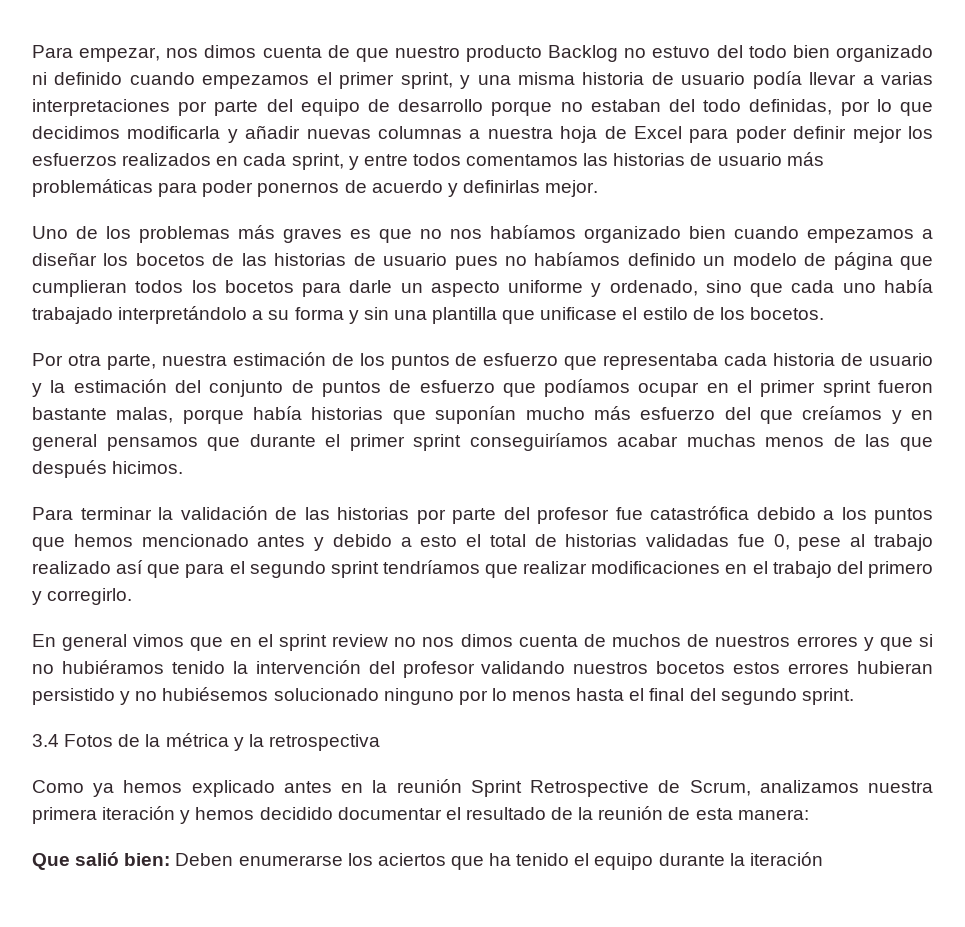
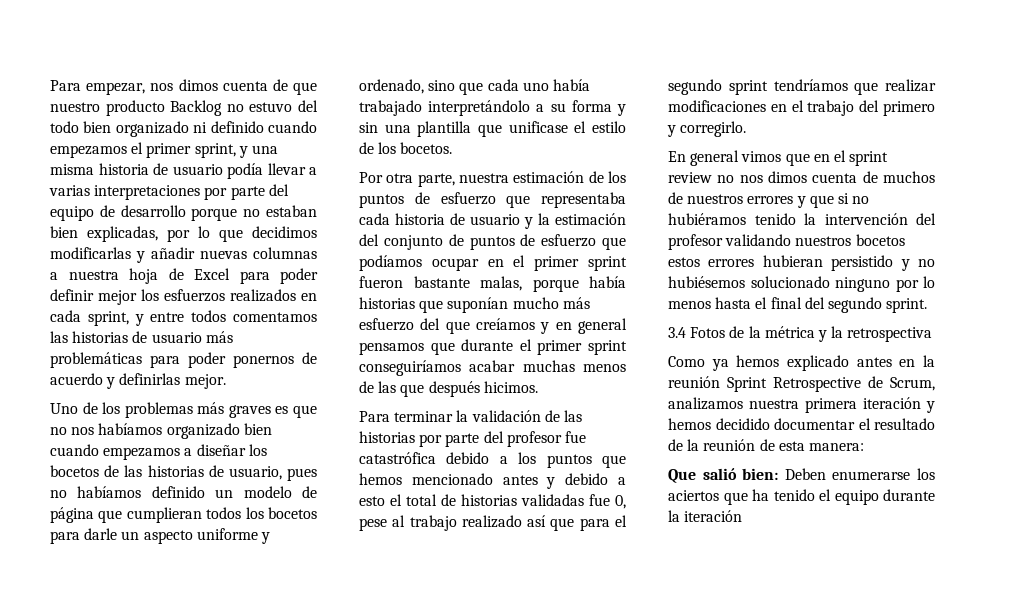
- Para empezar, nos dimos cuenta de que nuestro producto Backlog no estuvo del todo bien organizado ni definido cuando empezamos el primer sprint, y una misma historia de usuario podía llevar a varias interpretaciones por parte del equipo de desarrollo porque no estaban del todo definidas, por lo que decidimos modificarla y añadir nuevas columnas a nuestra hoja de Excel para poder definir mejor los esfuerzos realizados en cada sprint, y entre todos comentamos las historias de usuario más problemáticas para poder ponernos de acuerdo y definirlas mejor.
+ Para empezar, nos dimos cuenta de que nuestro producto Backlog no estuvo del todo bien organizado ni definido cuando empezamos el primer sprint, y una misma historia de usuario podía llevar a varias interpretaciones por parte del equipo de desarrollo porque no estaban bien explicadas, por lo que decidimos modificarlas y añadir nuevas columnas a nuestra hoja de Excel para poder definir mejor los esfuerzos realizados en cada sprint, y entre todos comentamos las historias de usuario más problemáticas para poder ponernos de acuerdo y definirlas mejor.
- Uno de los problemas más graves es que no nos habíamos organizado bien cuando empezamos a diseñar los bocetos de las historias de usuario pues no habíamos definido un modelo de página que cumplieran todos los bocetos para darle un aspecto uniforme y ordenado, sino que cada uno había trabajado interpretándolo a su forma y sin una plantilla que unificase el estilo de los bocetos.
+ Uno de los problemas más graves es que no nos habíamos organizado bien cuando empezamos a diseñar los bocetos de las historias de usuario, pues no habíamos definido un modelo de página que cumplieran todos los bocetos para darle un aspecto uniforme y ordenado, sino que cada uno había trabajado interpretándolo a su forma y sin una plantilla que unificase el estilo de los bocetos.

